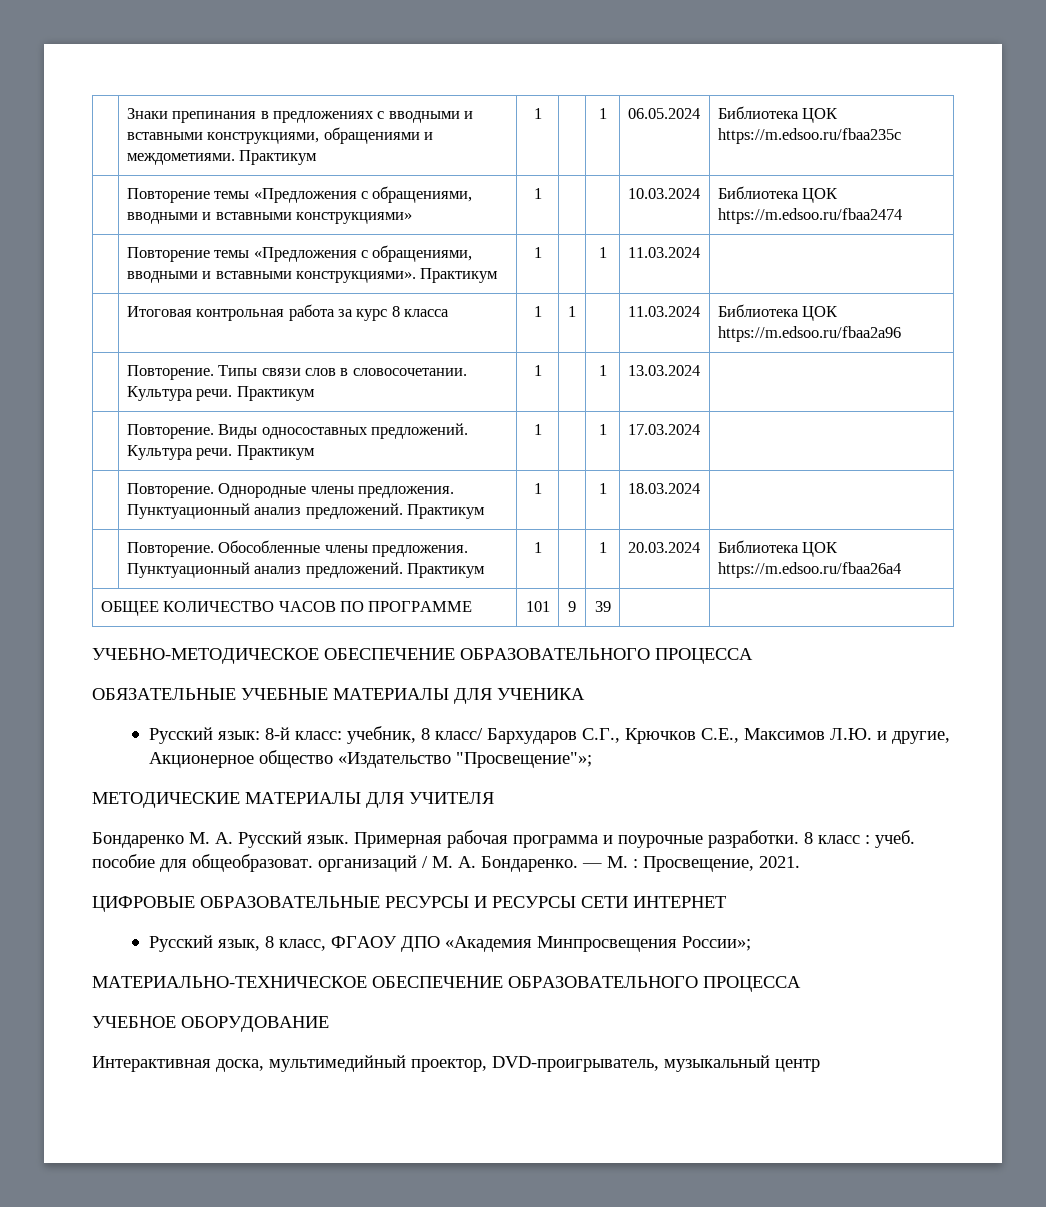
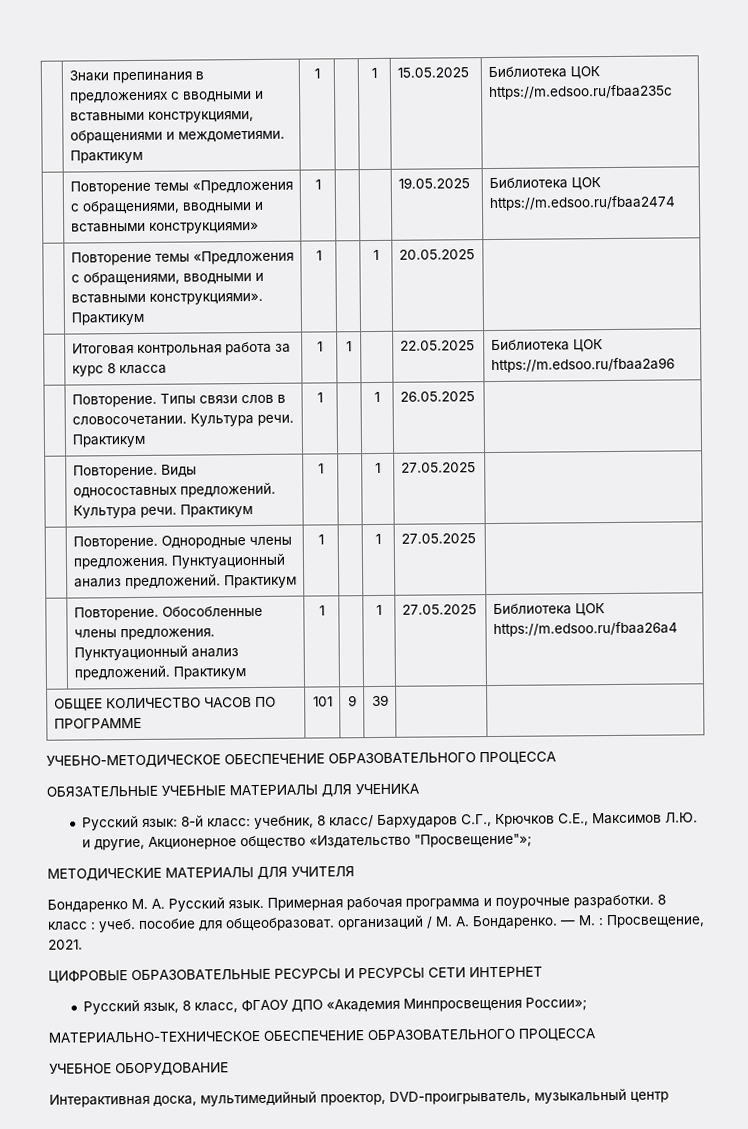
- | Знаки препинания в предложениях с вводными и вставными конструкциями, обращениями и междометиями. Практикум | 1 | | 1 | 06.05.2024 | Библиотека ЦОК https://m.edsoo.ru/fbaa235c
+ | Знаки препинания в предложениях с вводными и вставными конструкциями, обращениями и междометиями. Практикум | 1 | | 1 | 15.05.2025 | Библиотека ЦОК https://m.edsoo.ru/fbaa235c
- | Повторение темы «Предложения с обращениями, вводными и вставными конструкциями» | 1 | | | 10.03.2024 | Библиотека ЦОК https://m.edsoo.ru/fbaa2474
+ | Повторение темы «Предложения с обращениями, вводными и вставными конструкциями» | 1 | | | 19.05.2025 | Библиотека ЦОК https://m.edsoo.ru/fbaa2474
- | Повторение темы «Предложения с обращениями, вводными и вставными конструкциями». Практикум | 1 | | 1 | 11.03.2024 |
+ | Повторение темы «Предложения с обращениями, вводными и вставными конструкциями». Практикум | 1 | | 1 | 20.05.2025 |
- | Итоговая контрольная работа за курс 8 класса | 1 | 1 | | 11.03.2024 | Библиотека ЦОК https://m.edsoo.ru/fbaa2a96
+ | Итоговая контрольная работа за курс 8 класса | 1 | 1 | | 22.05.2025 | Библиотека ЦОК https://m.edsoo.ru/fbaa2a96
- | Повторение. Типы связи слов в словосочетании. Культура речи. Практикум | 1 | | 1 | 13.03.2024 |
+ | Повторение. Типы связи слов в словосочетании. Культура речи. Практикум | 1 | | 1 | 26.05.2025 |
- | Повторение. Виды односоставных предложений. Культура речи. Практикум | 1 | | 1 | 17.03.2024 |
+ | Повторение. Виды односоставных предложений. Культура речи. Практикум | 1 | | 1 | 27.05.2025 |
- | Повторение. Однородные члены предложения. Пунктуационный анализ предложений. Практикум | 1 | | 1 | 18.03.2024 |
+ | Повторение. Однородные члены предложения. Пунктуационный анализ предложений. Практикум | 1 | | 1 | 27.05.2025 |
- | Повторение. Обособленные члены предложения. Пунктуационный анализ предложений. Практикум | 1 | | 1 | 20.03.2024 | Библиотека ЦОК https://m.edsoo.ru/fbaa26a4
+ | Повторение. Обособленные члены предложения. Пунктуационный анализ предложений. Практикум | 1 | | 1 | 27.05.2025 | Библиотека ЦОК https://m.edsoo.ru/fbaa26a4

